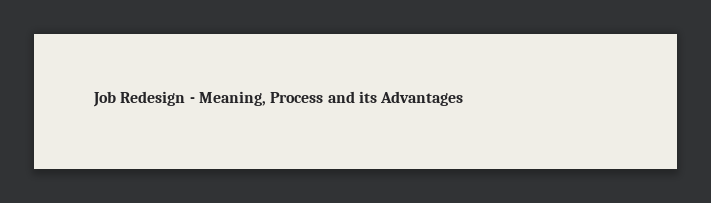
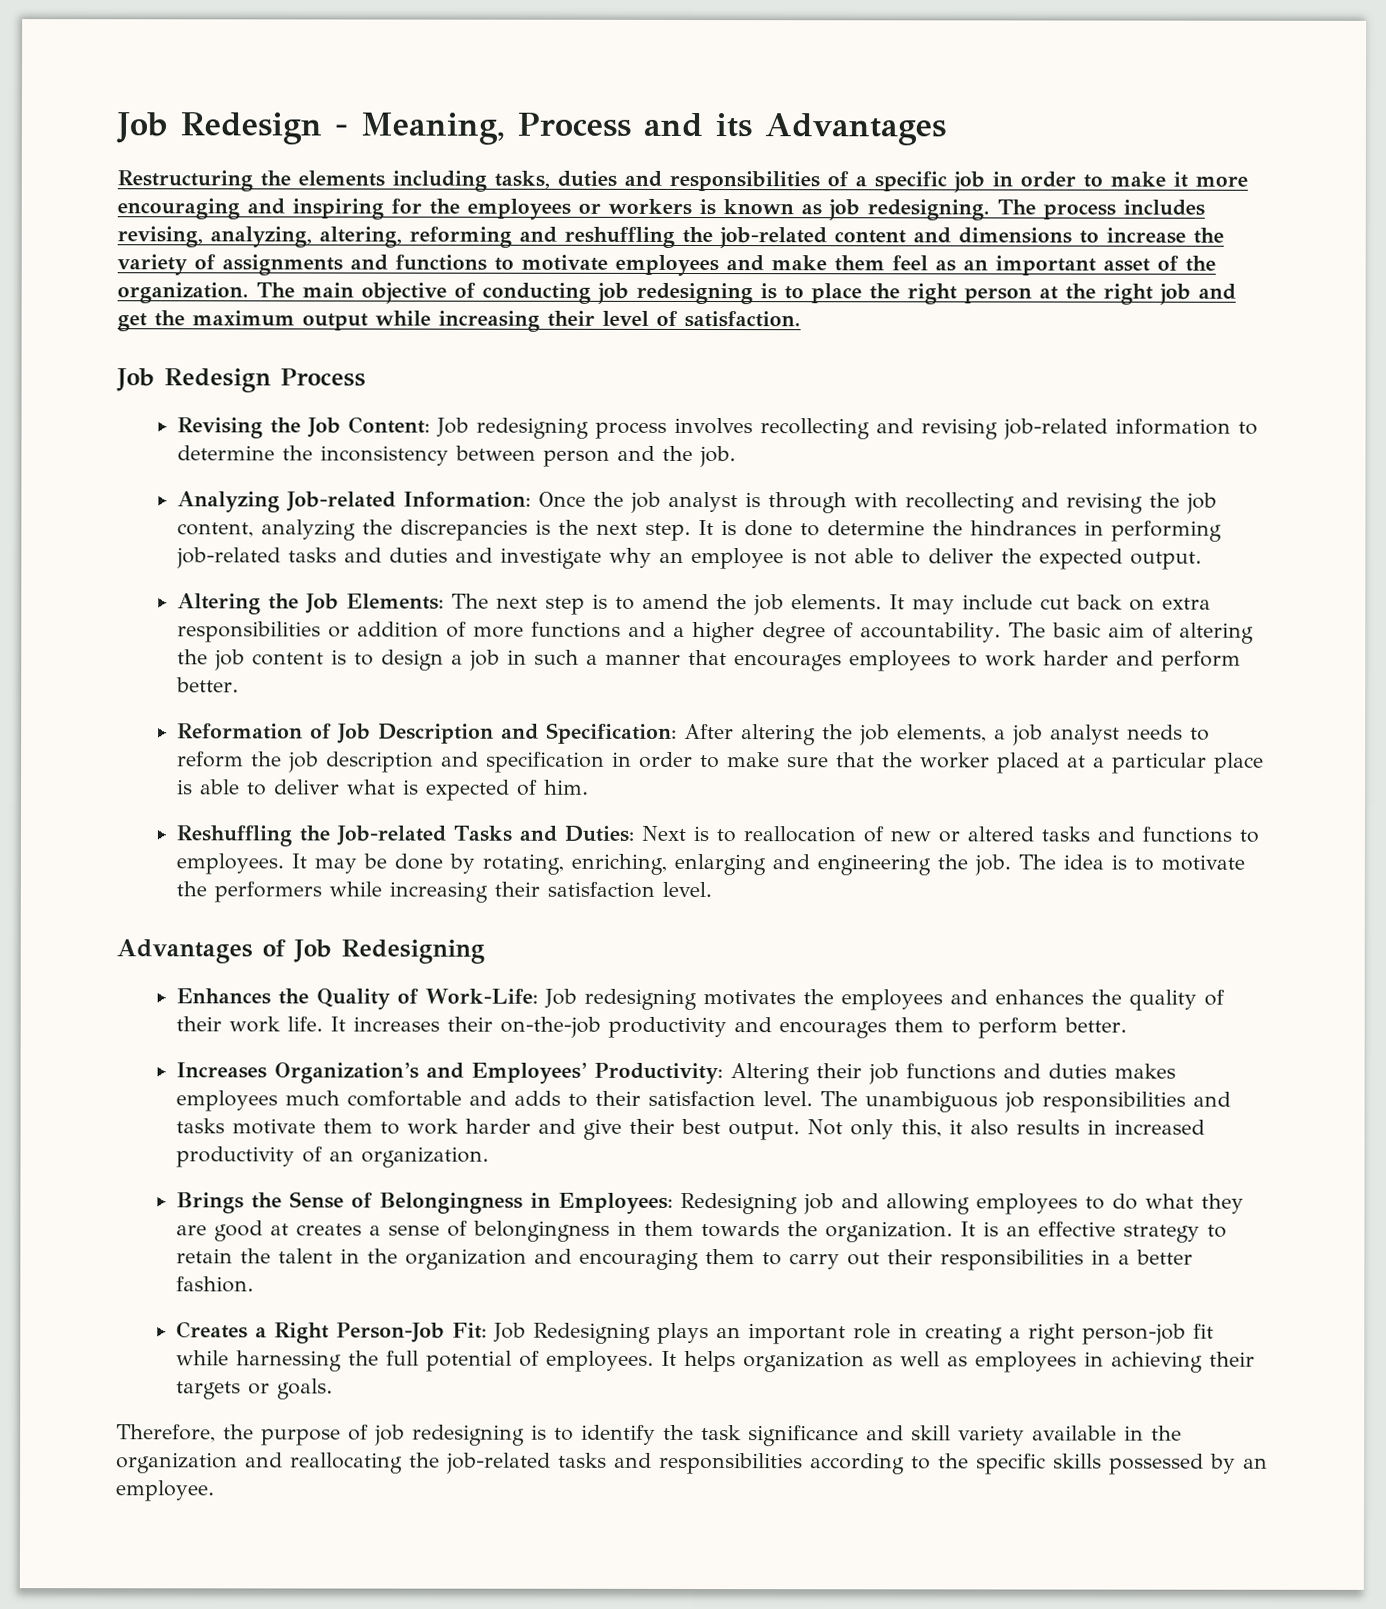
+ Restructuring the elements including tasks, duties and responsibilities of a specific job in order to make it more encouraging and inspiring for the employees or workers is known as job redesigning. The process includes revising, analyzing, altering, reforming and reshuffling the job-related content and dimensions to increase the variety of assignments and functions to motivate employees and make them feel as an important asset of the organization. The main objective of conducting job redesigning is to place the right person at the right job and get the maximum output while increasing their level of satisfaction.
+ Job Redesign Process
+ Revising the Job Content: Job redesigning process involves recollecting and revising job-related information to determine the inconsistency between person and the job.
+ Analyzing Job-related Information: Once the job analyst is through with recollecting and revising the job content, analyzing the discrepancies is the next step. It is done to determine the hindrances in performing job-related tasks and duties and investigate why an employee is not able to deliver the expected output.
+ Altering the Job Elements: The next step is to amend the job elements. It may include cut back on extra responsibilities or addition of more functions and a higher degree of accountability. The basic aim of altering the job content is to design a job in such a manner that encourages employees to work harder and perform better.
+ Reformation of Job Description and Specification: After altering the job elements, a job analyst needs to reform the job description and specification in order to make sure that the worker placed at a particular place is able to deliver what is expected of him.
+ Reshuffling the Job-related Tasks and Duties: Next is to reallocation of new or altered tasks and functions to employees. It may be done by rotating, enriching, enlarging and engineering the job. The idea is to motivate the performers while increasing their satisfaction level.
+ Advantages of Job Redesigning
+ Enhances the Quality of Work-Life: Job redesigning motivates the employees and enhances the quality of their work life. It increases their on-the-job productivity and encourages them to perform better.
+ Increases Organization’s and Employees’ Productivity: Altering their job functions and duties makes employees much comfortable and adds to their satisfaction level. The unambiguous job responsibilities and tasks motivate them to work harder and give their best output. Not only this, it also results in increased productivity of an organization.
+ Brings the Sense of Belongingness in Employees: Redesigning job and allowing employees to do what they are good at creates a sense of belongingness in them towards the organization. It is an effective strategy to retain the talent in the organization and encouraging them to carry out their responsibilities in a better fashion.
+ Creates a Right Person-Job Fit: Job Redesigning plays an important role in creating a right person-job fit while harnessing the full potential of employees. It helps organization as well as employees in achieving their targets or goals.
+ Therefore, the purpose of job redesigning is to identify the task significance and skill variety available in the organization and reallocating the job-related tasks and responsibilities according to the specific skills possessed by an employee.

